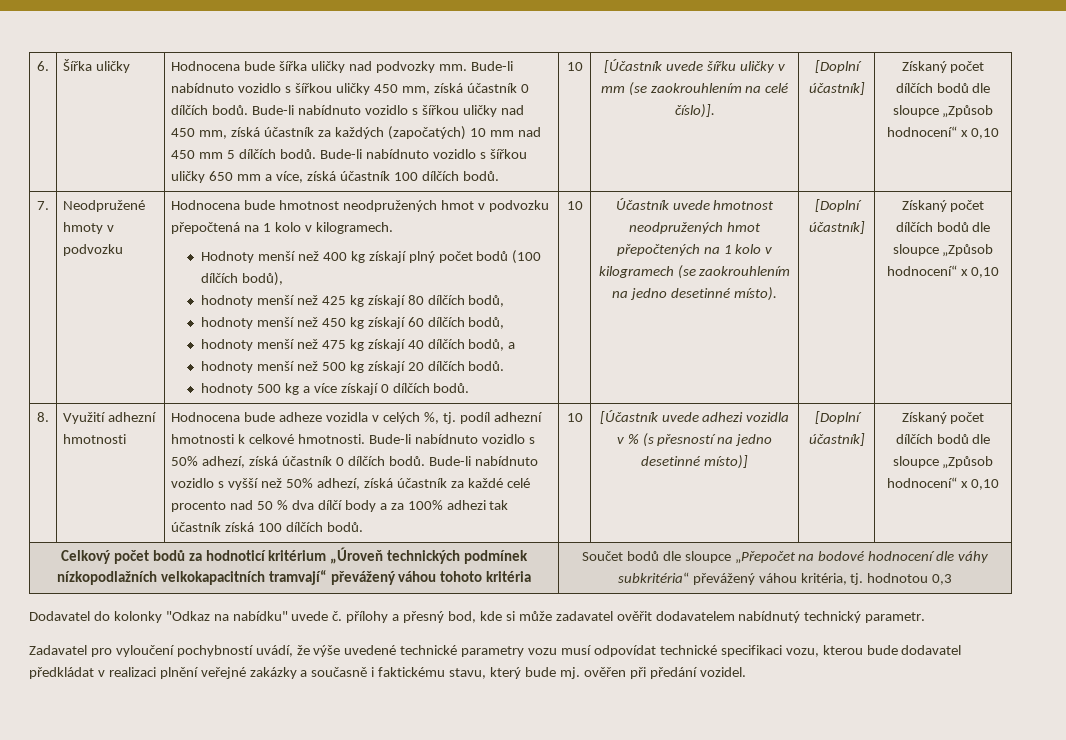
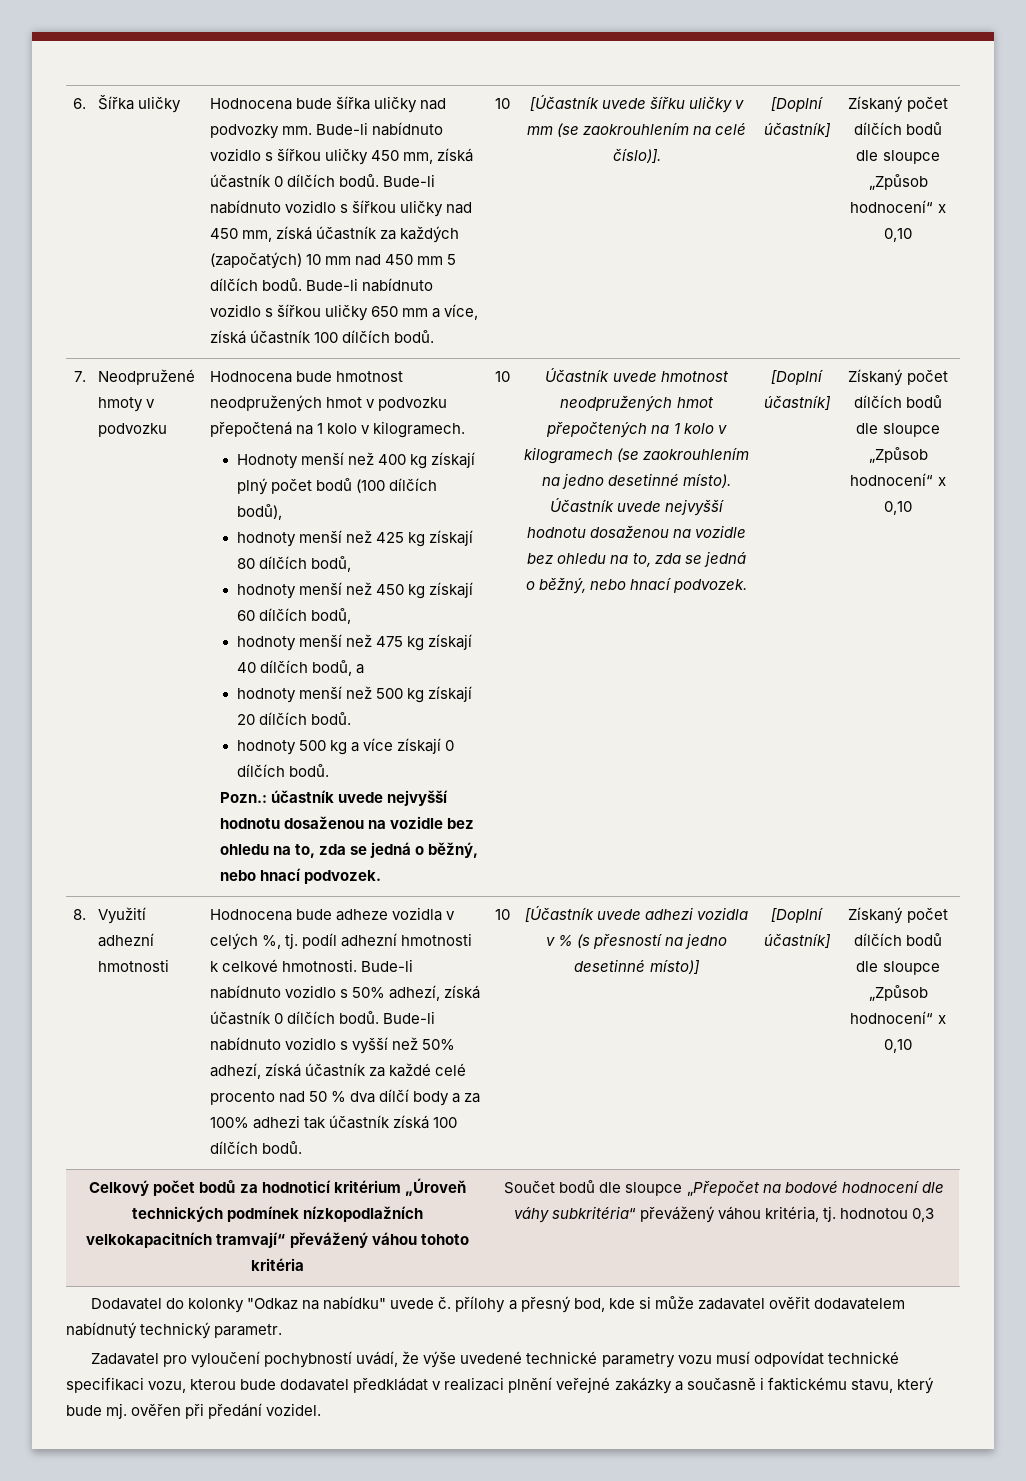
+ Pozn.: účastník uvede nejvyšší hodnotu dosaženou na vozidle bez ohledu na to, zda se jedná o běžný, nebo hnací podvozek.
+ Účastník uvede nejvyšší hodnotu dosaženou na vozidle bez ohledu na to, zda se jedná o běžný, nebo hnací podvozek.

